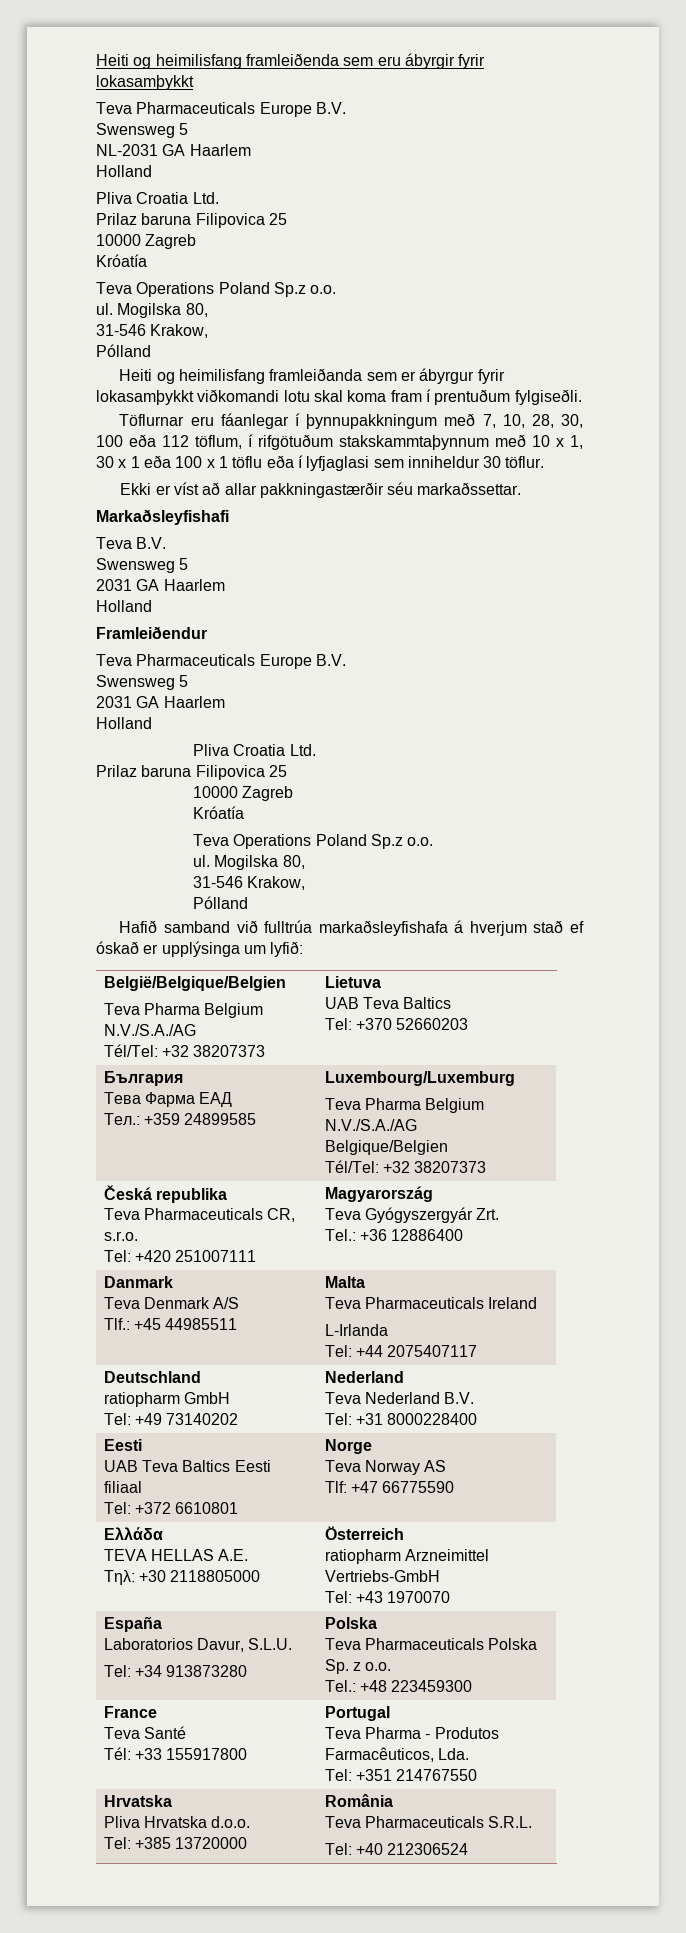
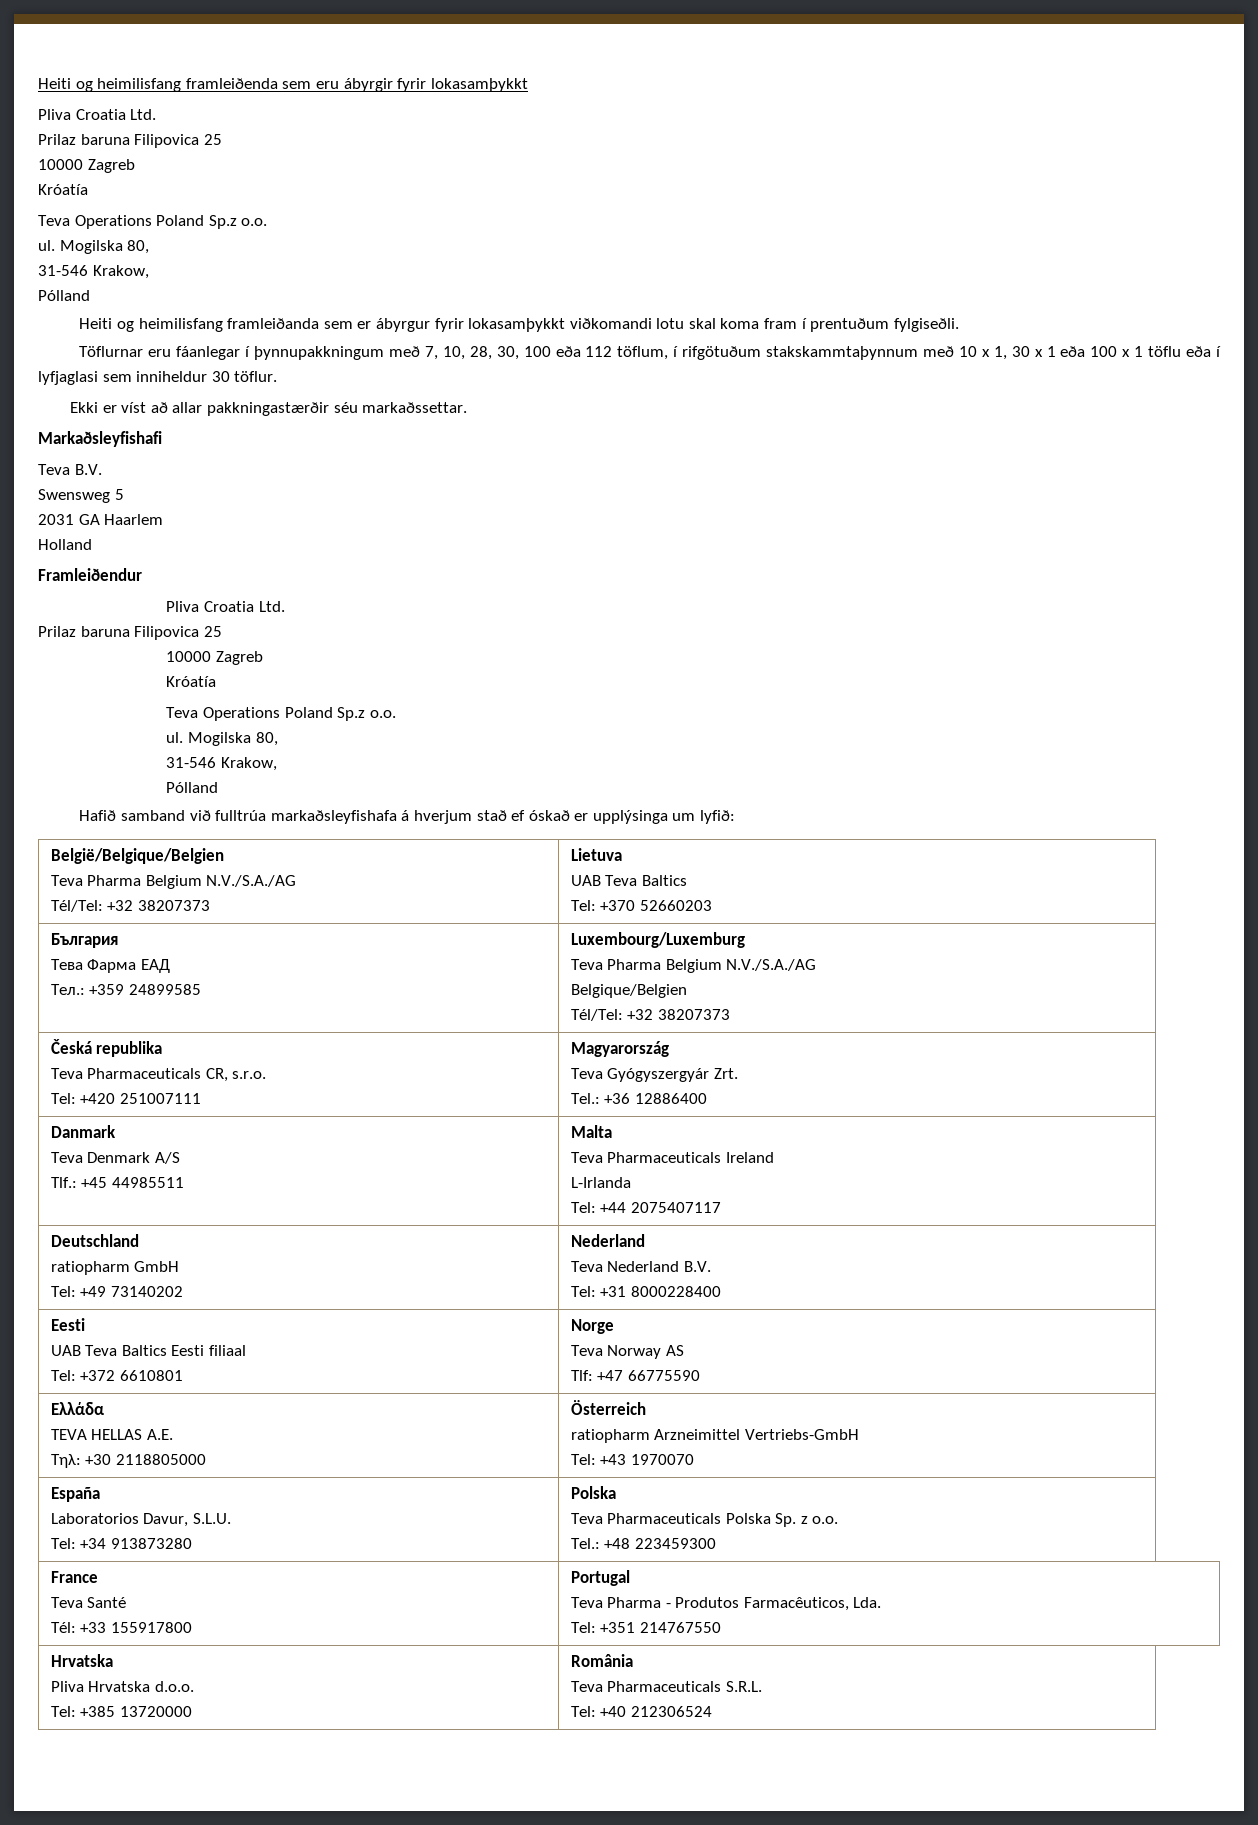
  Heiti og heimilisfang framleiðenda sem eru ábyrgir fyrir lokasamþykkt
- Teva Pharmaceuticals Europe B.V.
- Swensweg 5
- NL-2031 GA Haarlem
- Holland
  Framleiðendur
- Teva Pharmaceuticals Europe B.V.
- Swensweg 5
- 2031 GA Haarlem
- Holland

